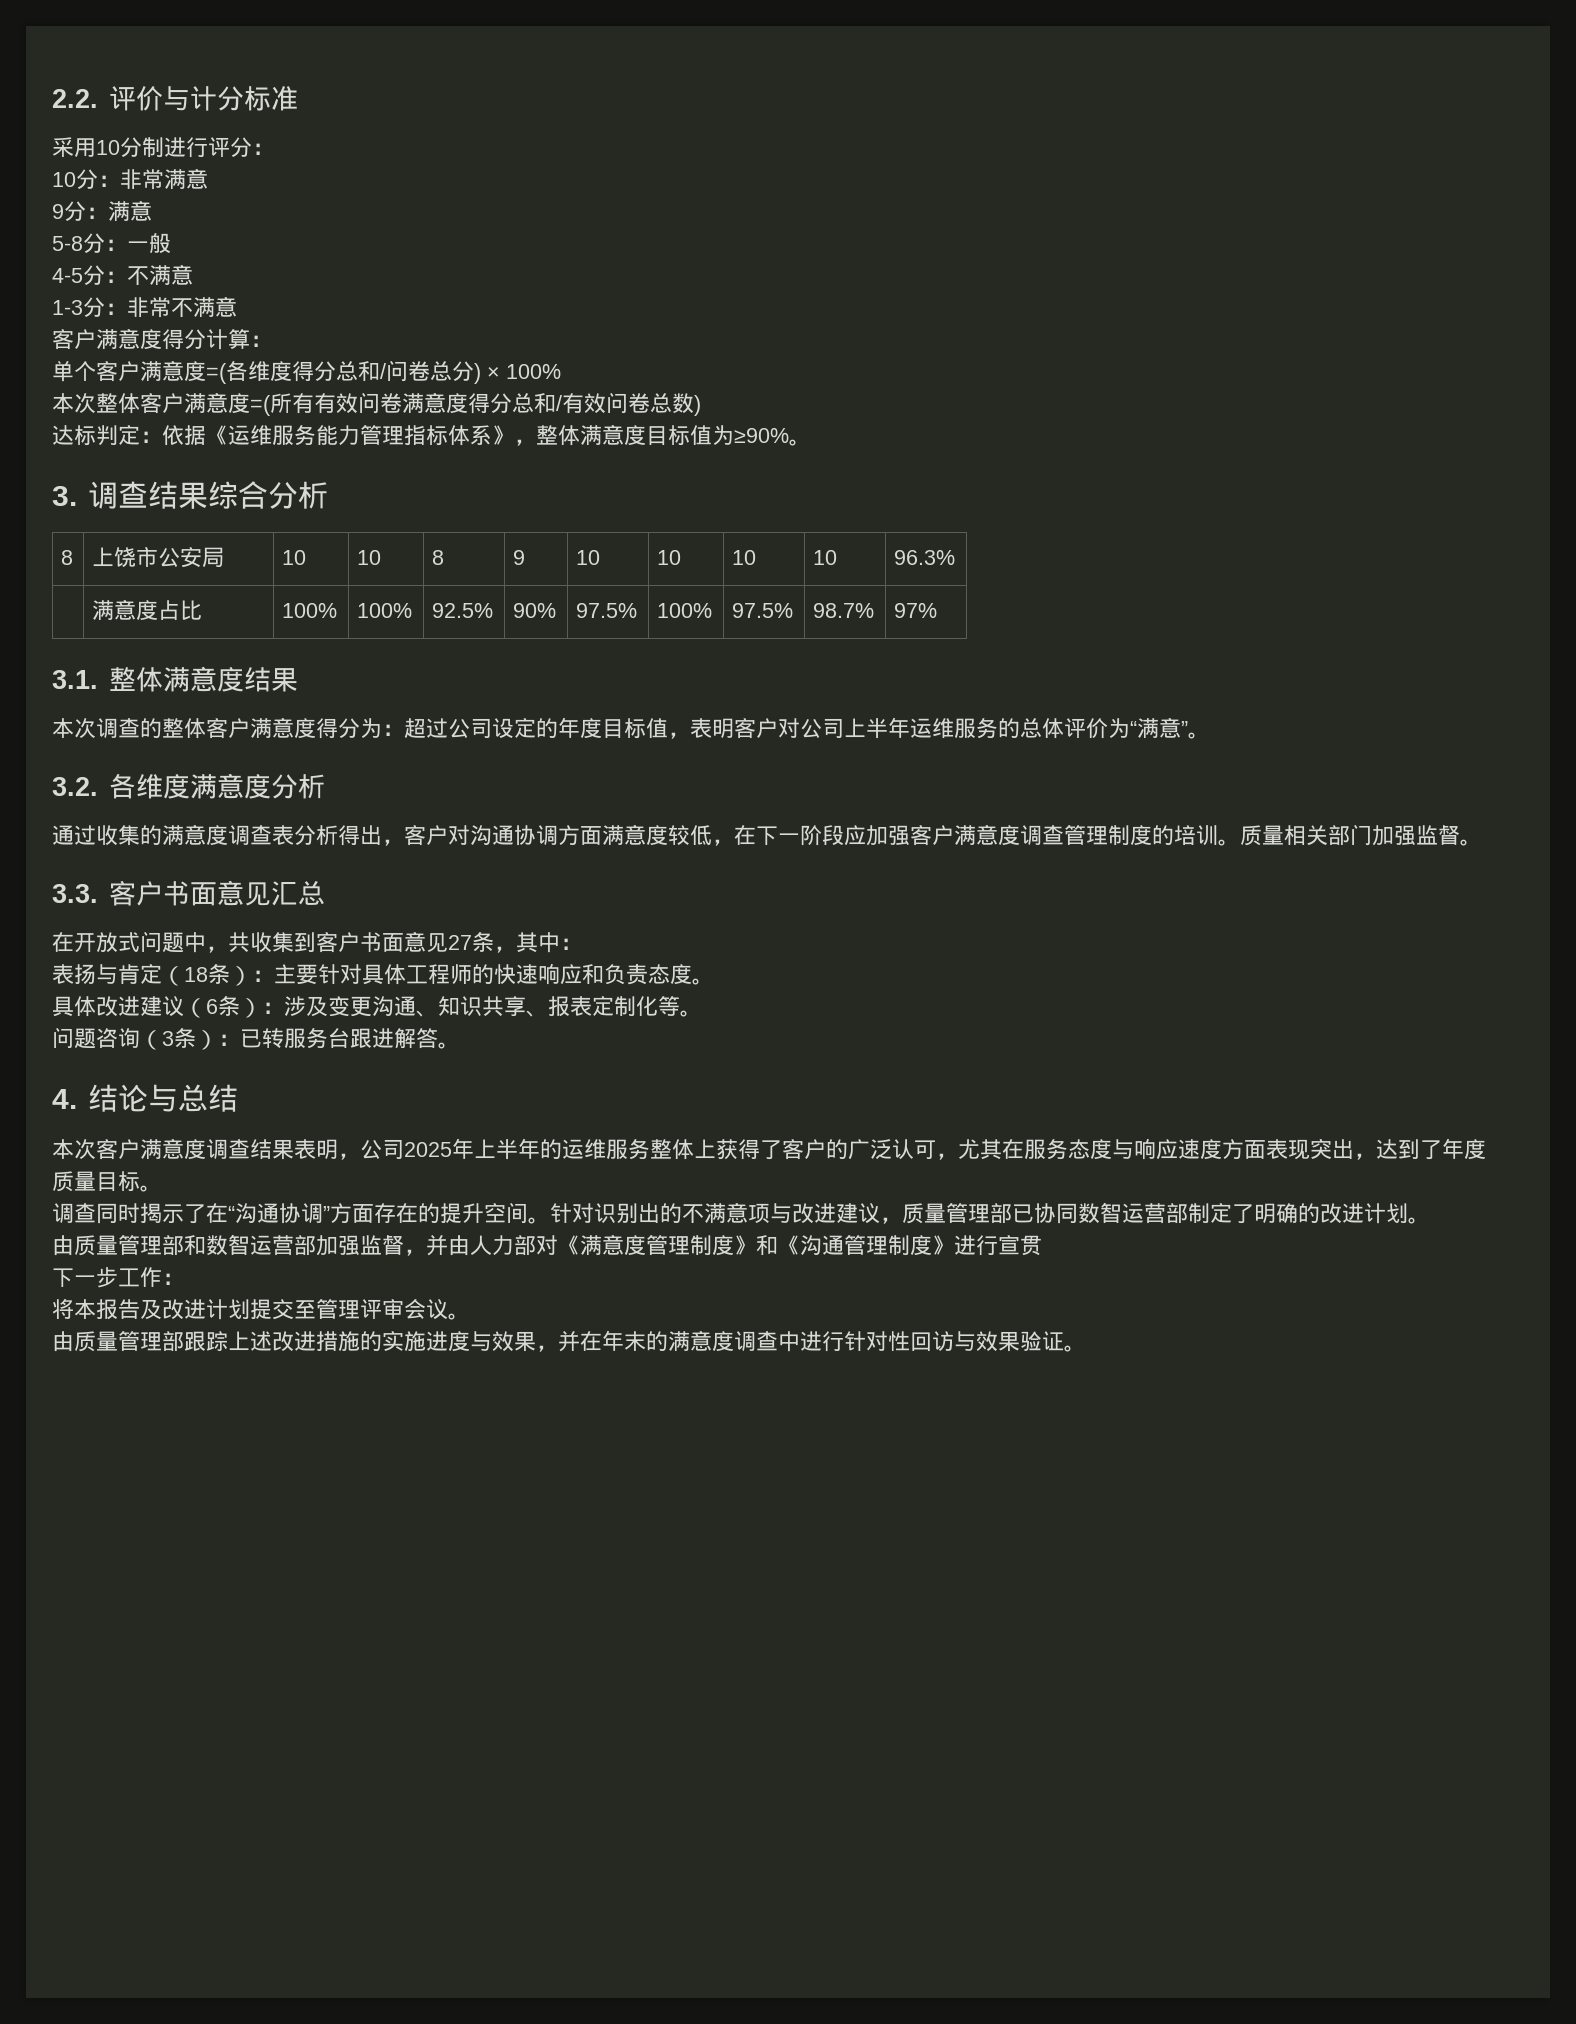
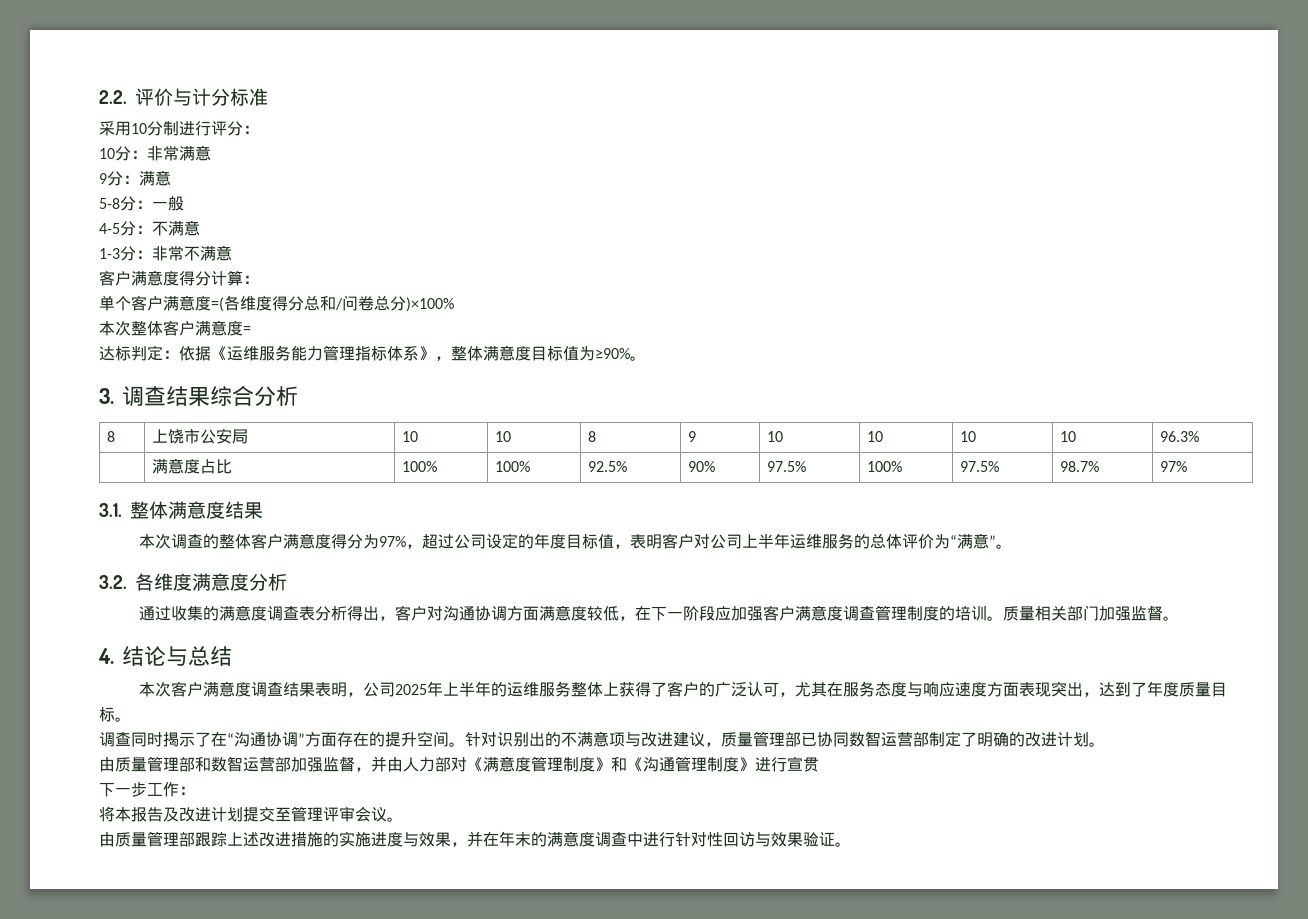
- 单个客户满意度=(各维度得分总和/问卷总分) × 100%
+ 单个客户满意度=(各维度得分总和/问卷总分)×100%
- 本次整体客户满意度=(所有有效问卷满意度得分总和/有效问卷总数)
+ 本次整体客户满意度=
- 本次调查的整体客户满意度得分为：超过公司设定的年度目标值，表明客户对公司上半年运维服务的总体评价为“满意”。
+ 本次调查的整体客户满意度得分为97%，超过公司设定的年度目标值，表明客户对公司上半年运维服务的总体评价为“满意”。
- 3.3.客户书面意见汇总
- 在开放式问题中，共收集到客户书面意见27条，其中：
- 表扬与肯定（18条）：主要针对具体工程师的快速响应和负责态度。
- 具体改进建议（6条）：涉及变更沟通、知识共享、报表定制化等。
- 问题咨询（3条）：已转服务台跟进解答。

